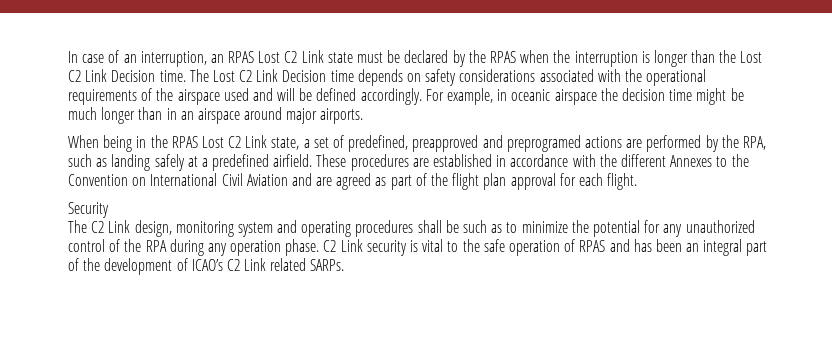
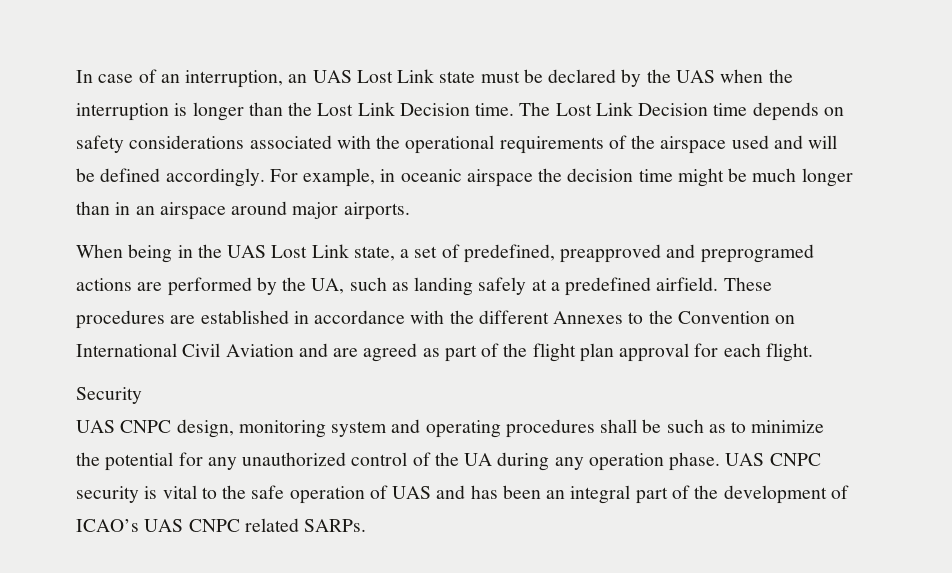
- In case of an interruption, an RPAS Lost C2 Link state must be declared by the RPAS when the interruption is longer than the Lost C2 Link Decision time.
+ In case of an interruption, an UAS Lost Link state must be declared by the UAS when the interruption is longer than the Lost Link Decision time.
- The Lost C2 Link Decision time depends on safety considerations associated with the operational requirements of the airspace used and will be defined accordingly.
+ The Lost Link Decision time depends on safety considerations associated with the operational requirements of the airspace used and will be defined accordingly.
- When being in the RPAS Lost C2 Link state, a set of predefined, preapproved and preprogramed actions are performed by the RPA, such as landing safely at a predefined airfield.
+ When being in the UAS Lost Link state, a set of predefined, preapproved and preprogramed actions are performed by the UA, such as landing safely at a predefined airfield.
- The C2 Link design, monitoring system and operating procedures shall be such as to minimize the potential for any unauthorized control of the RPA during any operation phase.
+ UAS CNPC design, monitoring system and operating procedures shall be such as to minimize the potential for any unauthorized control of the UA during any operation phase.
- C2 Link security is vital to the safe operation of RPAS and has been an integral part of the development of ICAO’s C2 Link related SARPs.
+ UAS CNPC security is vital to the safe operation of UAS and has been an integral part of the development of ICAO’s UAS CNPC related SARPs.

